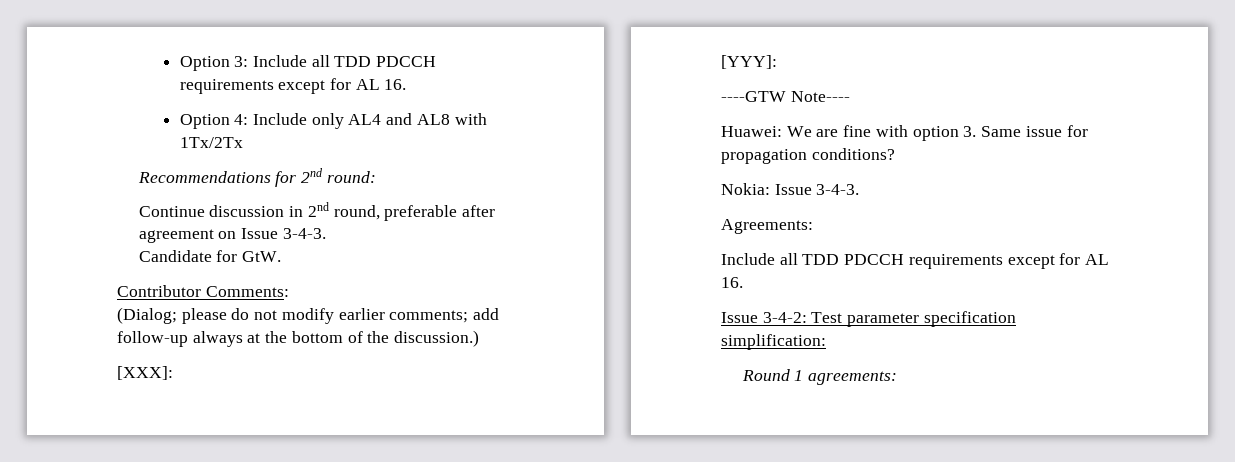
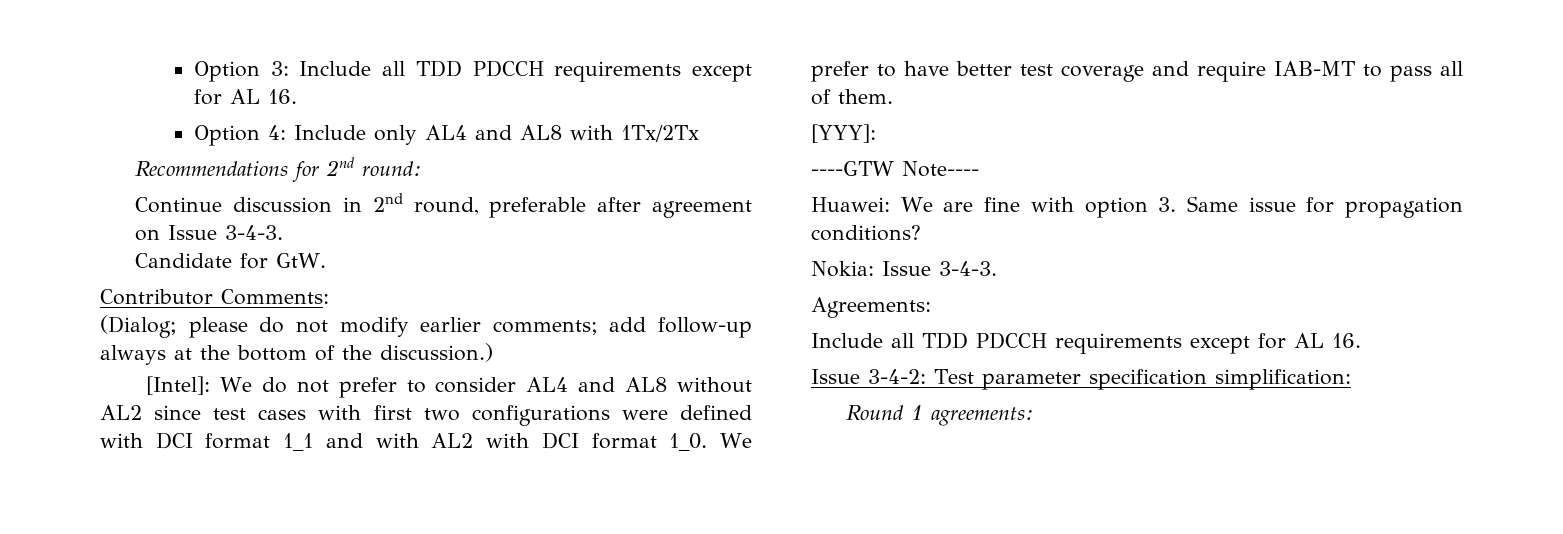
- [XXX]:
+ [Intel]: We do not prefer to consider AL4 and AL8 without AL2 since test cases with first two configurations were defined with DCI format 1_1 and with AL2 with DCI format 1_0. We prefer to have better test coverage and require IAB-MT to pass all of them.

